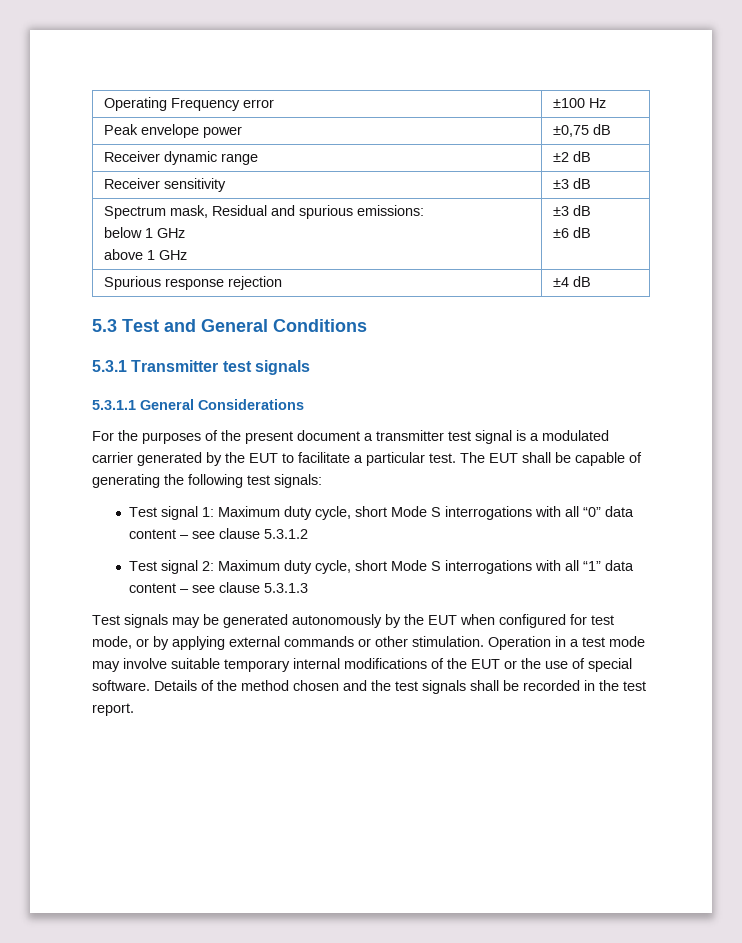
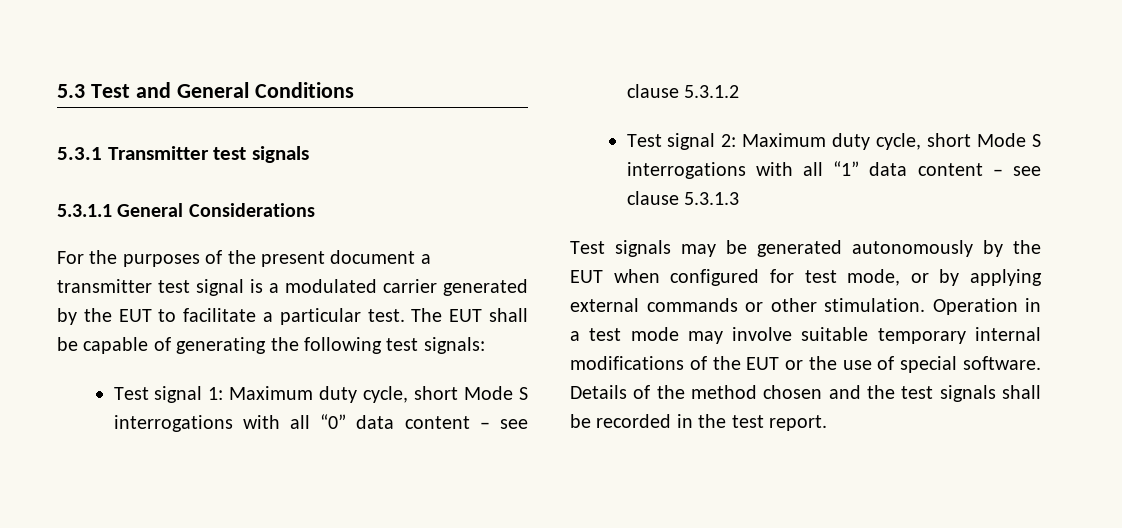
- Operating Frequency error | ±100 Hz
- Peak envelope power | ±0,75 dB
- Receiver dynamic range | ±2 dB
- Receiver sensitivity | ±3 dB
- Spectrum mask, Residual and spurious emissions:
- below 1 GHz
- above 1 GHz | ±3 dB
- ±6 dB
- Spurious response rejection | ±4 dB

